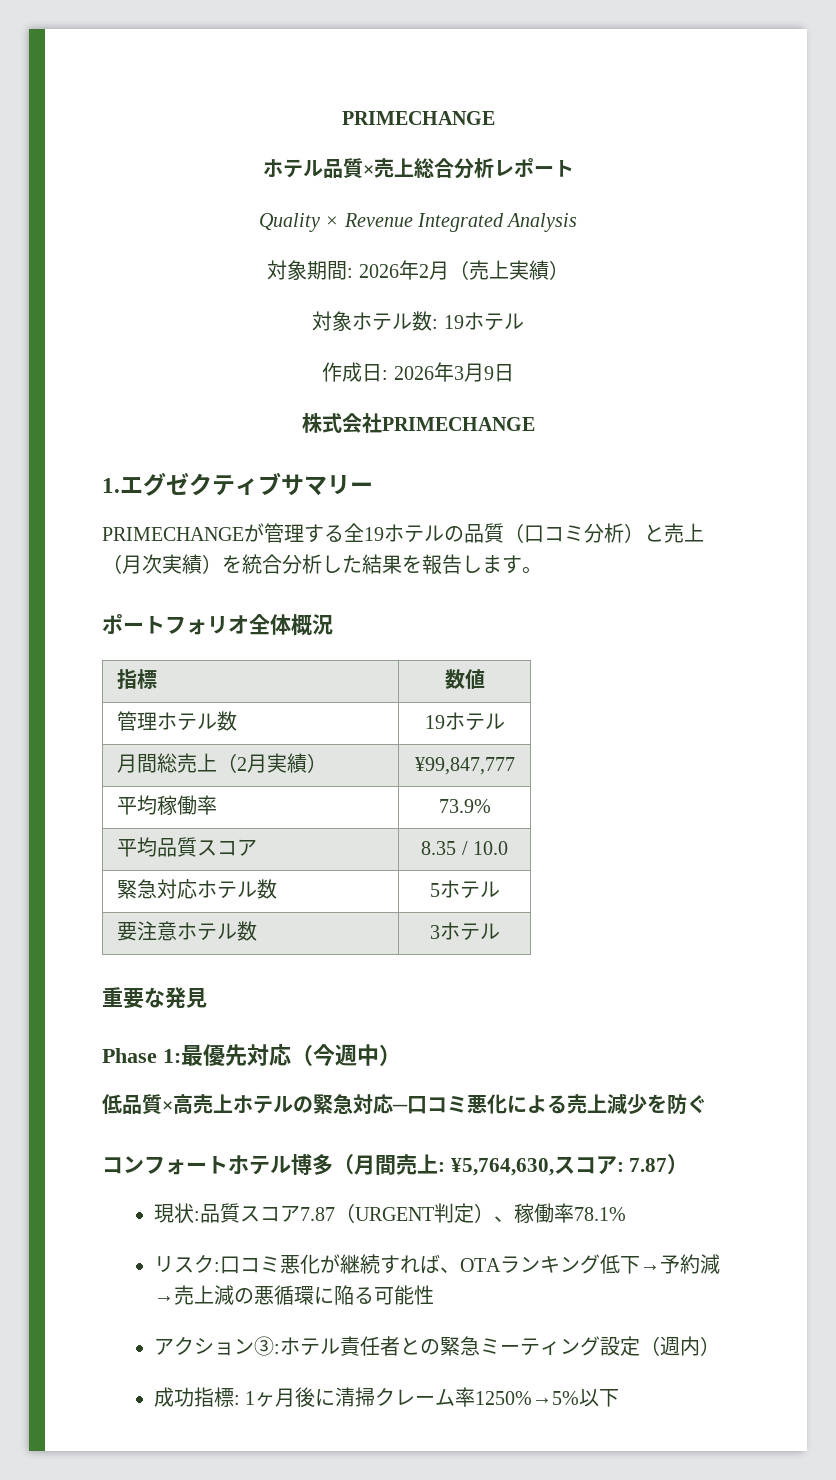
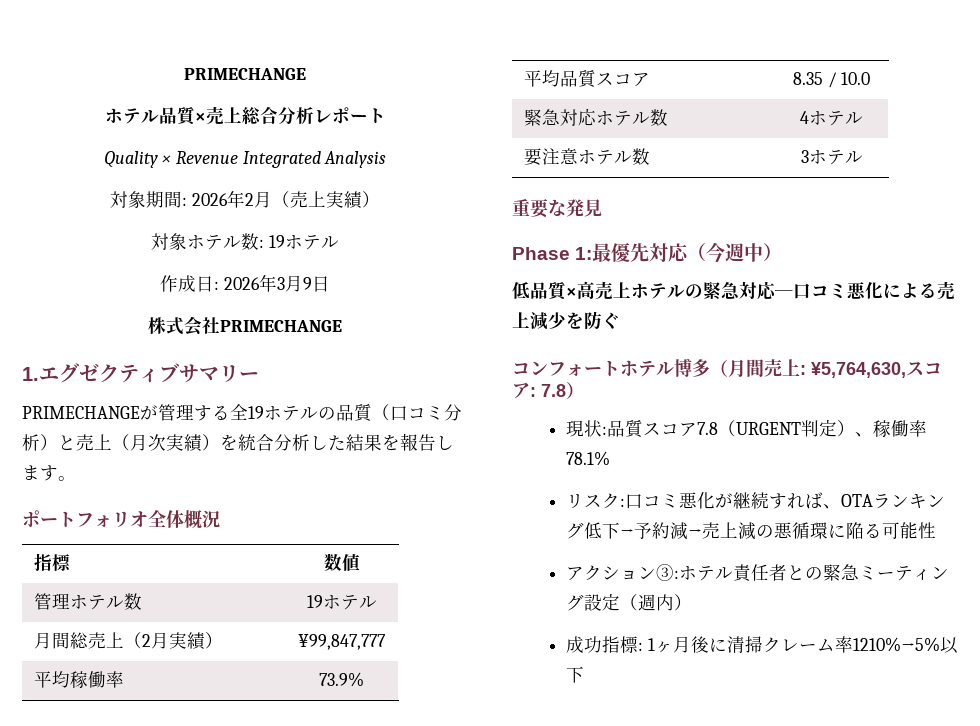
- 緊急対応ホテル数 | 5ホテル
+ 緊急対応ホテル数 | 4ホテル
- コンフォートホテル博多（月間売上: ¥5,764,630,スコア: 7.87）
+ コンフォートホテル博多（月間売上: ¥5,764,630,スコア: 7.8）
- 現状:品質スコア7.87（URGENT判定）、稼働率78.1%
+ 現状:品質スコア7.8（URGENT判定）、稼働率78.1%
- 成功指標: 1ヶ月後に清掃クレーム率1250%→5%以下
+ 成功指標: 1ヶ月後に清掃クレーム率1210%→5%以下

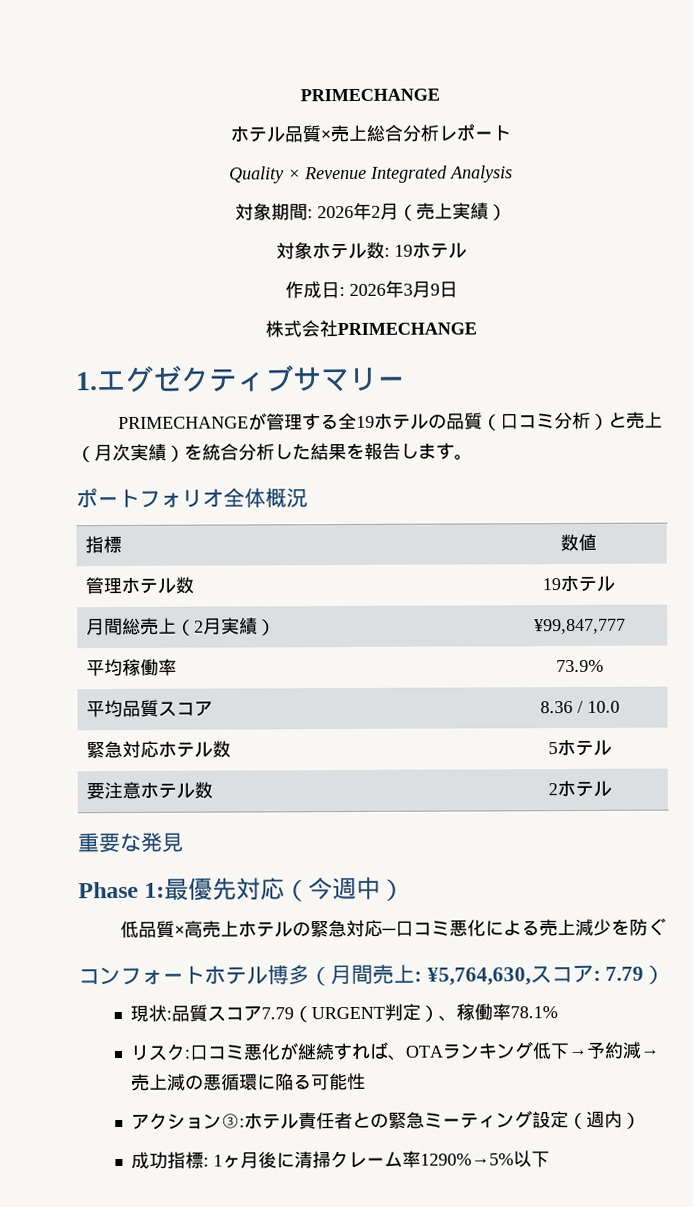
- 平均品質スコア | 8.35 / 10.0
+ 平均品質スコア | 8.36 / 10.0
- 緊急対応ホテル数 | 4ホテル
+ 緊急対応ホテル数 | 5ホテル
- 要注意ホテル数 | 3ホテル
+ 要注意ホテル数 | 2ホテル
- コンフォートホテル博多（月間売上: ¥5,764,630,スコア: 7.8）
+ コンフォートホテル博多（月間売上: ¥5,764,630,スコア: 7.79）
- 現状:品質スコア7.8（URGENT判定）、稼働率78.1%
+ 現状:品質スコア7.79（URGENT判定）、稼働率78.1%
- 成功指標: 1ヶ月後に清掃クレーム率1210%→5%以下
+ 成功指標: 1ヶ月後に清掃クレーム率1290%→5%以下

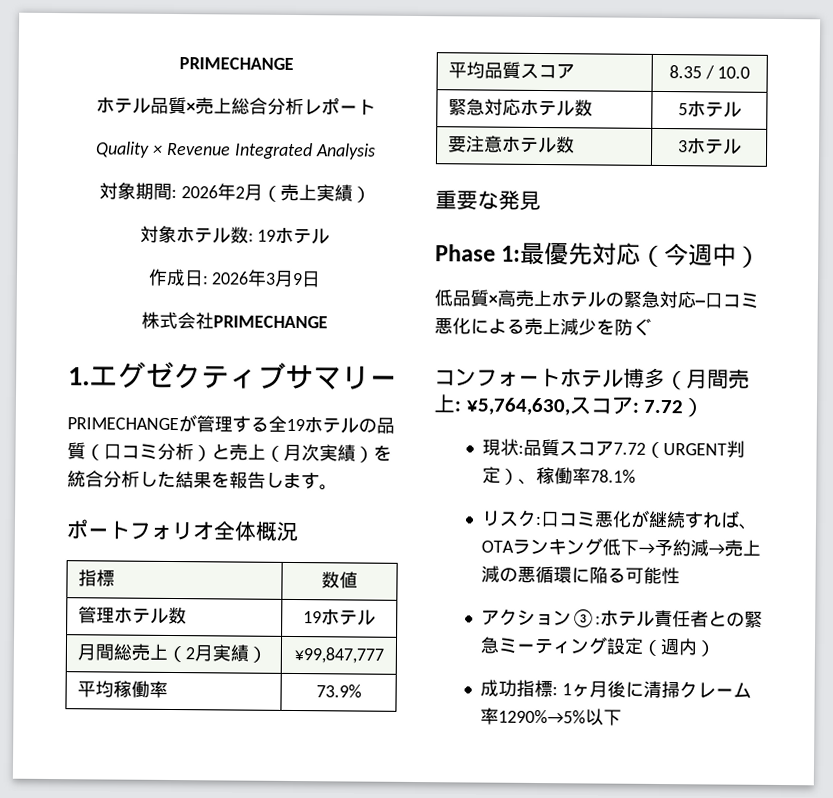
- 平均品質スコア | 8.36 / 10.0
+ 平均品質スコア | 8.35 / 10.0
- 要注意ホテル数 | 2ホテル
+ 要注意ホテル数 | 3ホテル
- コンフォートホテル博多（月間売上: ¥5,764,630,スコア: 7.79）
+ コンフォートホテル博多（月間売上: ¥5,764,630,スコア: 7.72）
- 現状:品質スコア7.79（URGENT判定）、稼働率78.1%
+ 現状:品質スコア7.72（URGENT判定）、稼働率78.1%

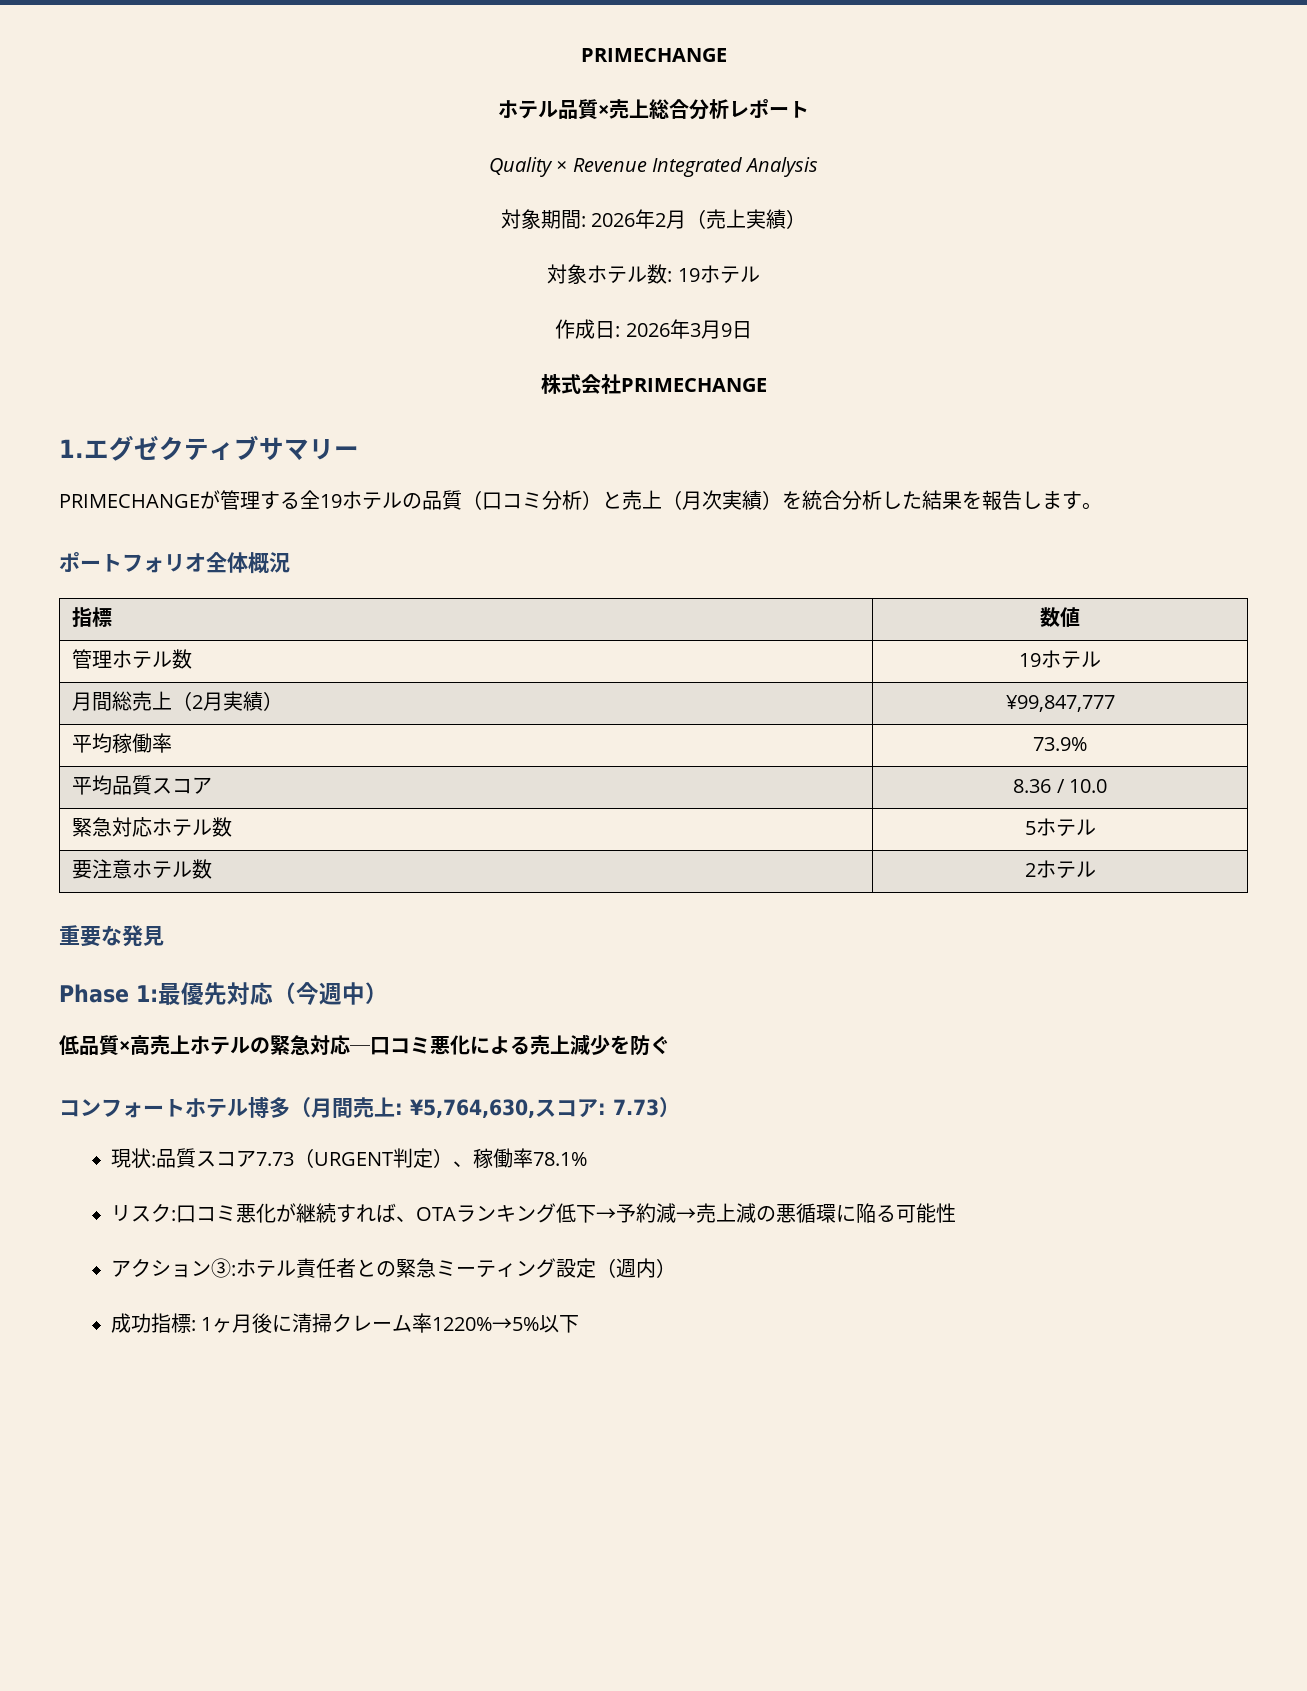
- 平均品質スコア | 8.35 / 10.0
+ 平均品質スコア | 8.36 / 10.0
- 要注意ホテル数 | 3ホテル
+ 要注意ホテル数 | 2ホテル
- コンフォートホテル博多（月間売上: ¥5,764,630,スコア: 7.72）
+ コンフォートホテル博多（月間売上: ¥5,764,630,スコア: 7.73）
- 現状:品質スコア7.72（URGENT判定）、稼働率78.1%
+ 現状:品質スコア7.73（URGENT判定）、稼働率78.1%
- 成功指標: 1ヶ月後に清掃クレーム率1290%→5%以下
+ 成功指標: 1ヶ月後に清掃クレーム率1220%→5%以下

